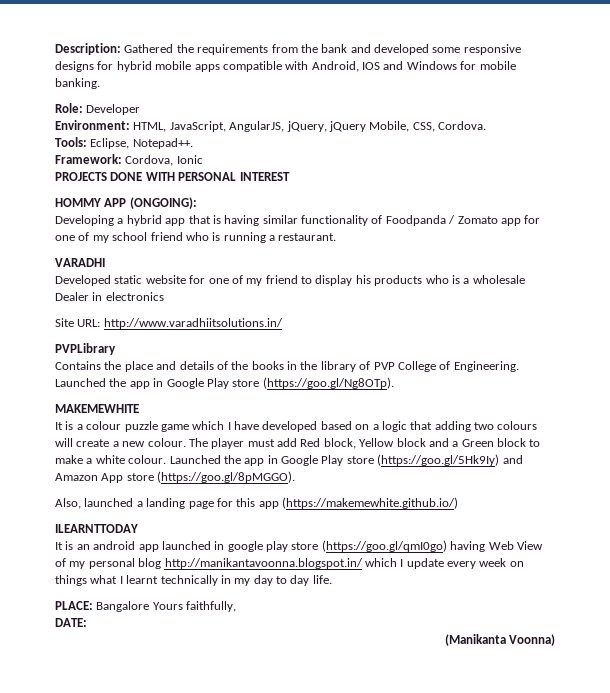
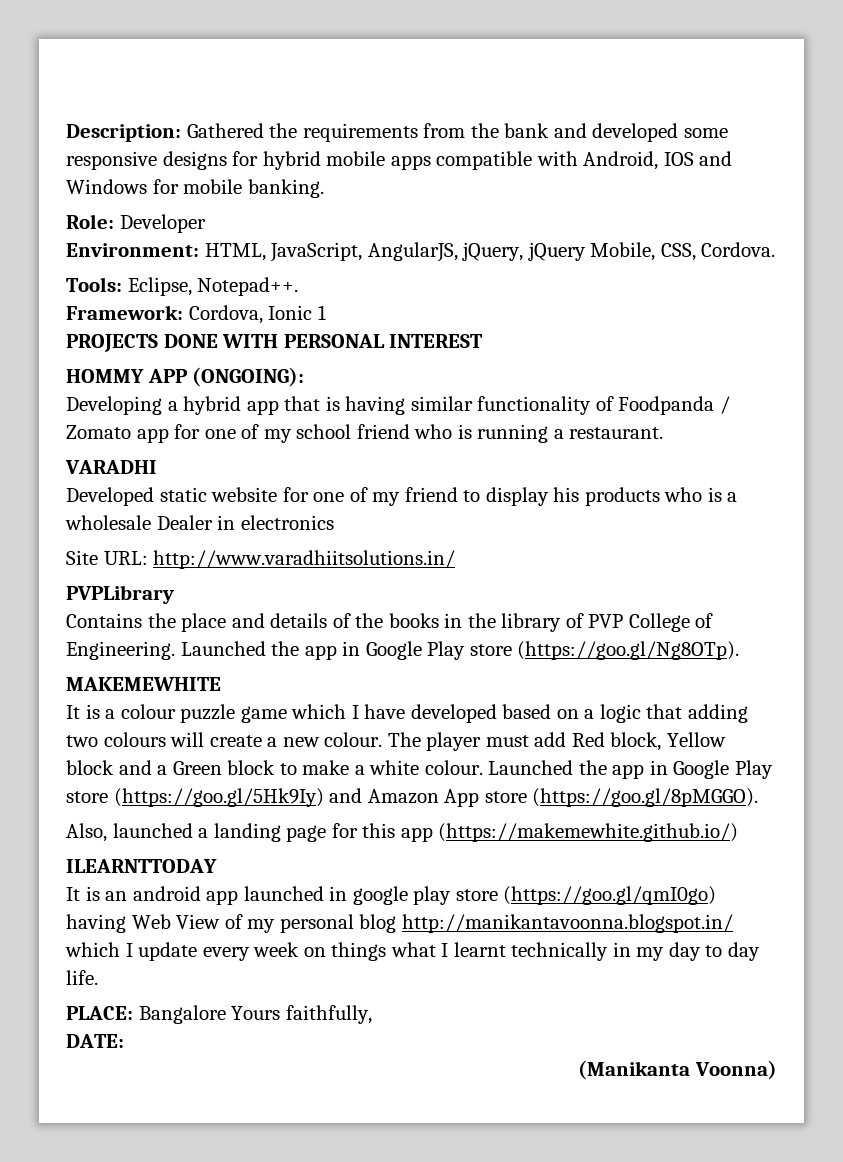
- Framework: Cordova, Ionic
+ Framework: Cordova, Ionic 1

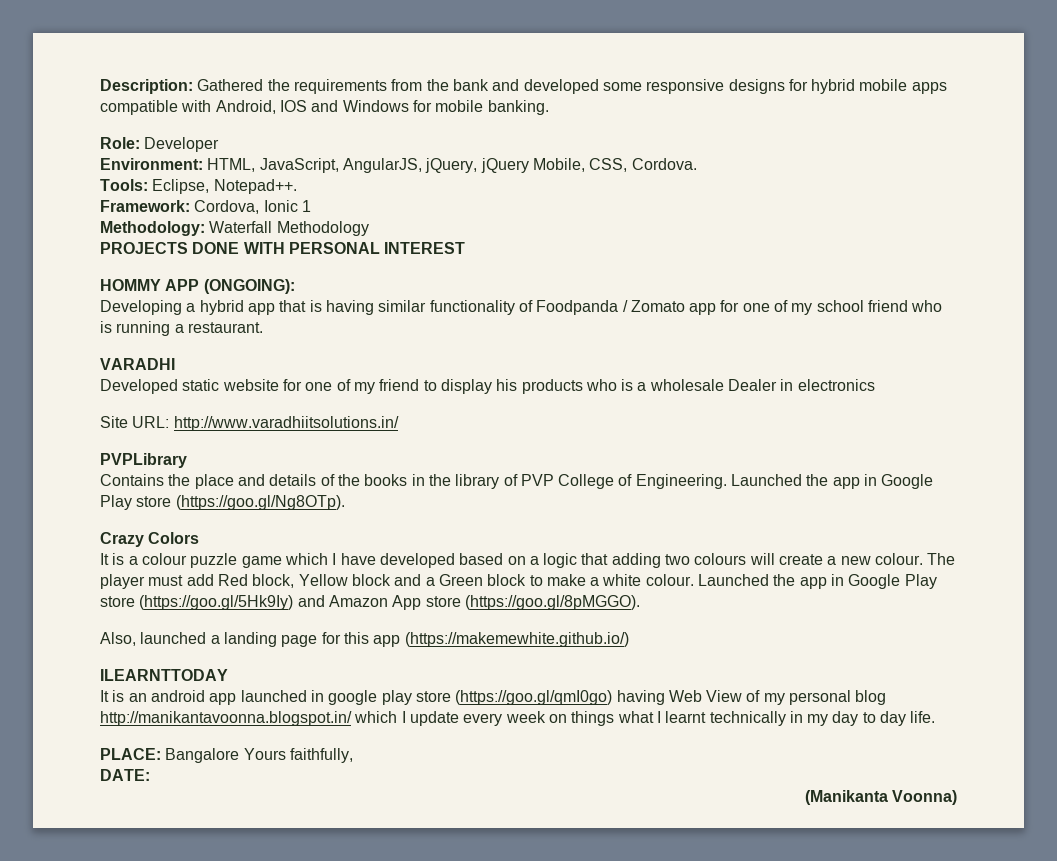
+ Methodology: Waterfall Methodology
- MAKEMEWHITE
+ Crazy Colors

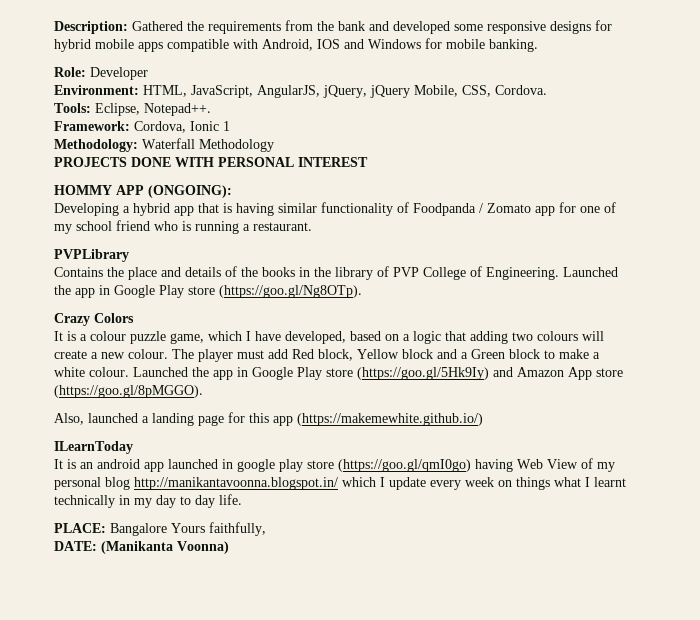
- VARADHI
- Developed static website for one of my friend to display his products who is a wholesale Dealer in electronics
- Site URL: http://www.varadhiitsolutions.in/
- It is a colour puzzle game which I have developed based on a logic that adding two colours will create a new colour.
+ It is a colour puzzle game, which I have developed, based on a logic that adding two colours will create a new colour.
- ILEARNTTODAY
+ ILearnToday
- DATE:
- (Manikanta Voonna)
+ DATE: (Manikanta Voonna)

